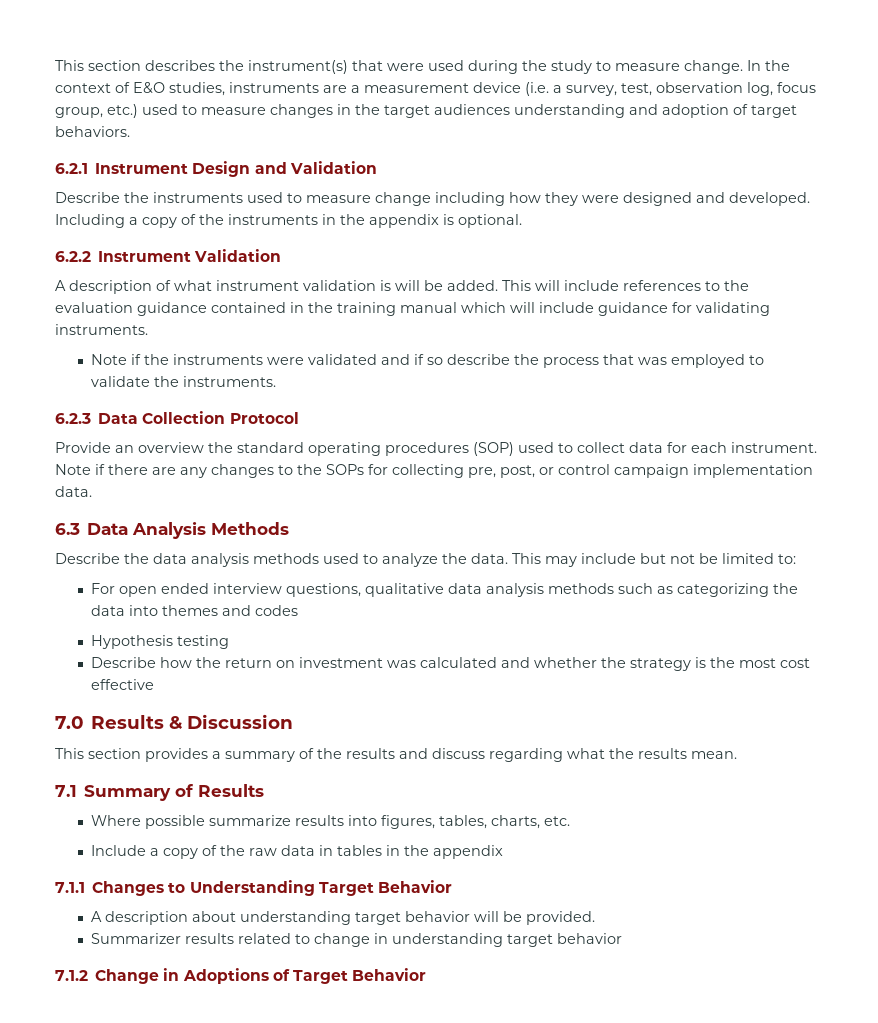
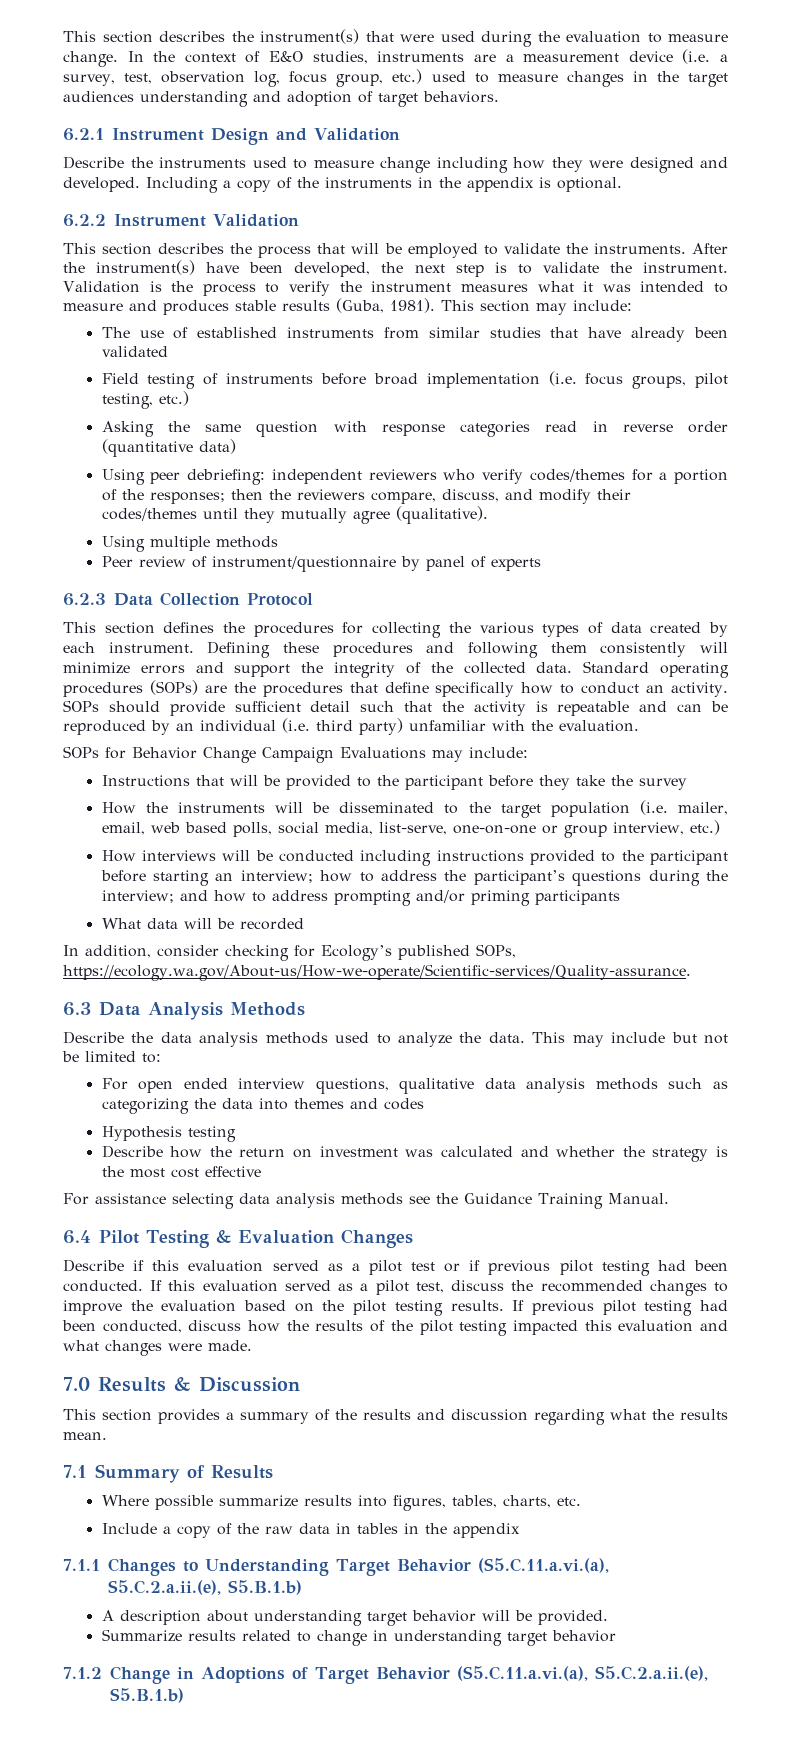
- This section describes the instrument(s) that were used during the study to measure change.
+ This section describes the instrument(s) that were used during the evaluation to measure change.
- A description of what instrument validation is will be added. This will include references to the evaluation guidance contained in the training manual which will include guidance for validating instruments.
- Note if the instruments were validated and if so describe the process that was employed to validate the instruments.
+ This section describes the process that will be employed to validate the instruments. After the instrument(s) have been developed, the next step is to validate the instrument. Validation is the process to verify the instrument measures what it was intended to measure and produces stable results (Guba, 1981). This section may include:
+ The use of established instruments from similar studies that have already been validated
+ Field testing of instruments before broad implementation (i.e. focus groups, pilot testing, etc.)
+ Asking the same question with response categories read in reverse order (quantitative data)
+ Using peer debriefing: independent reviewers who verify codes/themes for a portion of the responses; then the reviewers compare, discuss, and modify their codes/themes until they mutually agree (qualitative).
+ Using multiple methods
+ Peer review of instrument/questionnaire by panel of experts
  6.2.3 Data Collection Protocol
- Provide an overview the standard operating procedures (SOP) used to collect data for each instrument. Note if there are any changes to the SOPs for collecting pre, post, or control campaign implementation data.
+ This section defines the procedures for collecting the various types of data created by each instrument. Defining these procedures and following them consistently will minimize errors and support the integrity of the collected data. Standard operating procedures (SOPs) are the procedures that define specifically how to conduct an activity. SOPs should provide sufficient detail such that the activity is repeatable and can be reproduced by an individual (i.e. third party) unfamiliar with the evaluation.
+ SOPs for Behavior Change Campaign Evaluations may include:
+ Instructions that will be provided to the participant before they take the survey
+ How the instruments will be disseminated to the target population (i.e. mailer, email, web based polls, social media, list-serve, one-on-one or group interview, etc.)
+ How interviews will be conducted including instructions provided to the participant before starting an interview; how to address the participant’s questions during the interview; and how to address prompting and/or priming participants
+ What data will be recorded
+ In addition, consider checking for Ecology’s published SOPs, https://ecology.wa.gov/About-us/How-we-operate/Scientific-services/Quality-assurance.
+ For assistance selecting data analysis methods see the Guidance Training Manual.
+ 6.4 Pilot Testing & Evaluation Changes
+ Describe if this evaluation served as a pilot test or if previous pilot testing had been conducted. If this evaluation served as a pilot test, discuss the recommended changes to improve the evaluation based on the pilot testing results. If previous pilot testing had been conducted, discuss how the results of the pilot testing impacted this evaluation and what changes were made.
- This section provides a summary of the results and discuss regarding what the results mean.
+ This section provides a summary of the results and discussion regarding what the results mean.
- 7.1.1 Changes to Understanding Target Behavior
+ 7.1.1 Changes to Understanding Target Behavior (S5.C.11.a.vi.(a), S5.C.2.a.ii.(e), S5.B.1.b)
- Summarizer results related to change in understanding target behavior
+ Summarize results related to change in understanding target behavior
- 7.1.2 Change in Adoptions of Target Behavior
+ 7.1.2 Change in Adoptions of Target Behavior (S5.C.11.a.vi.(a), S5.C.2.a.ii.(e), S5.B.1.b)

